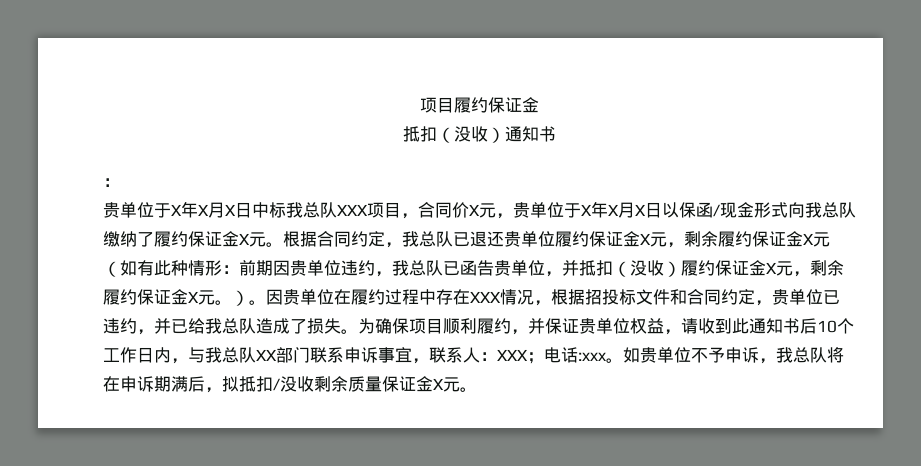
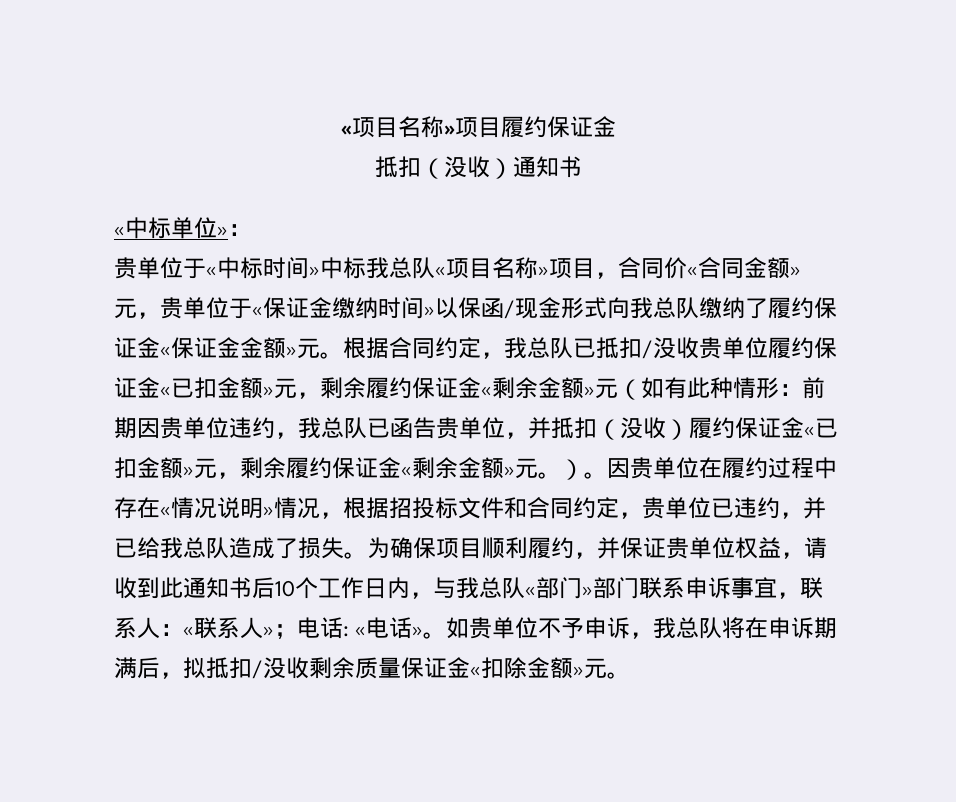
- 项目履约保证金
+ «项目名称»项目履约保证金
  抵扣（没收）通知书
- ：
+ «中标单位»：
- 贵单位于X年X月X日中标我总队XXX项目，合同价X元，贵单位于X年X月X日以保函/现金形式向我总队缴纳了履约保证金X元。
+ 贵单位于«中标时间»中标我总队«项目名称»项目，合同价«合同金额»元，贵单位于«保证金缴纳时间»以保函/现金形式向我总队缴纳了履约保证金«保证金金额»元。
- 根据合同约定，我总队已退还贵单位履约保证金X元，剩余履约保证金X元（如有此种情形：前期因贵单位违约，我总队已函告贵单位，并抵扣（没收）履约保证金X元，剩余履约保证金X元。）。
+ 根据合同约定，我总队已抵扣/没收贵单位履约保证金«已扣金额»元，剩余履约保证金«剩余金额»元（如有此种情形：前期因贵单位违约，我总队已函告贵单位，并抵扣（没收）履约保证金«已扣金额»元，剩余履约保证金«剩余金额»元。）。
- 因贵单位在履约过程中存在XXX情况，根据招投标文件和合同约定，贵单位已违约，并已给我总队造成了损失。
+ 因贵单位在履约过程中存在«情况说明»情况，根据招投标文件和合同约定，贵单位已违约，并已给我总队造成了损失。
- 为确保项目顺利履约，并保证贵单位权益，请收到此通知书后10个工作日内，与我总队XX部门联系申诉事宜，联系人：XXX；电话:xxx。
+ 为确保项目顺利履约，并保证贵单位权益，请收到此通知书后10个工作日内，与我总队«部门»部门联系申诉事宜，联系人：«联系人»；电话: «电话»。
- 如贵单位不予申诉，我总队将在申诉期满后，拟抵扣/没收剩余质量保证金X元。
+ 如贵单位不予申诉，我总队将在申诉期满后，拟抵扣/没收剩余质量保证金«扣除金额»元。

